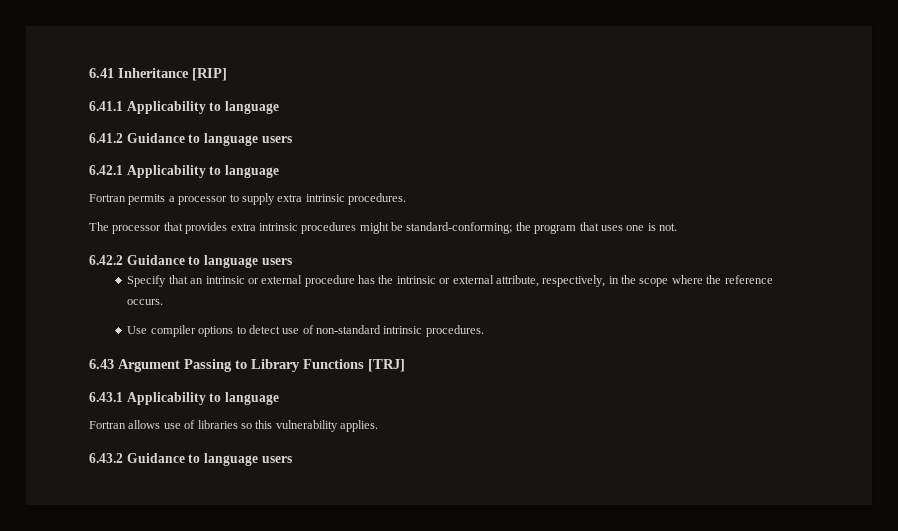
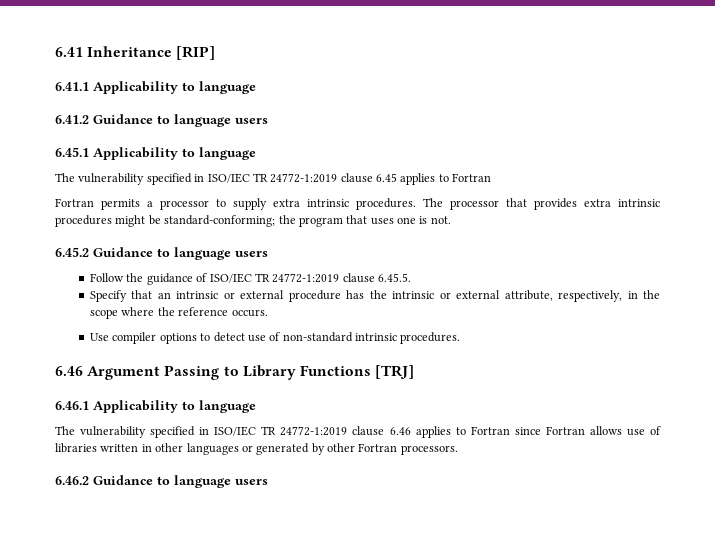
- 6.42.1 Applicability to language
+ 6.45.1 Applicability to language
+ The vulnerability specified in ISO/IEC TR 24772-1:2019 clause 6.45 applies to Fortran
- Fortran permits a processor to supply extra intrinsic procedures.
- The processor that provides extra intrinsic procedures might be standard-conforming; the program that uses one is not.
+ Fortran permits a processor to supply extra intrinsic procedures. The processor that provides extra intrinsic procedures might be standard-conforming; the program that uses one is not.
- 6.42.2 Guidance to language users
+ 6.45.2 Guidance to language users
+ Follow the guidance of ISO/IEC TR 24772-1:2019 clause 6.45.5.
- 6.43 Argument Passing to Library Functions [TRJ]
+ 6.46 Argument Passing to Library Functions [TRJ]
- 6.43.1 Applicability to language
- Fortran allows use of libraries so this vulnerability applies.
- 6.43.2 Guidance to language users
+ 6.46.1 Applicability to language
+ The vulnerability specified in ISO/IEC TR 24772-1:2019 clause 6.46 applies to Fortran since Fortran allows use of libraries written in other languages or generated by other Fortran processors.
+ 6.46.2 Guidance to language users

